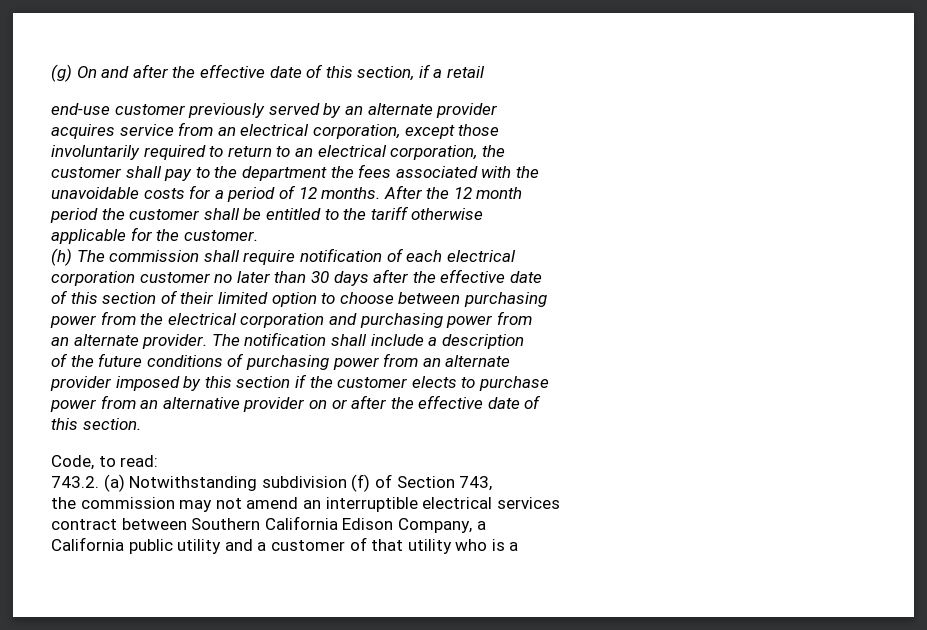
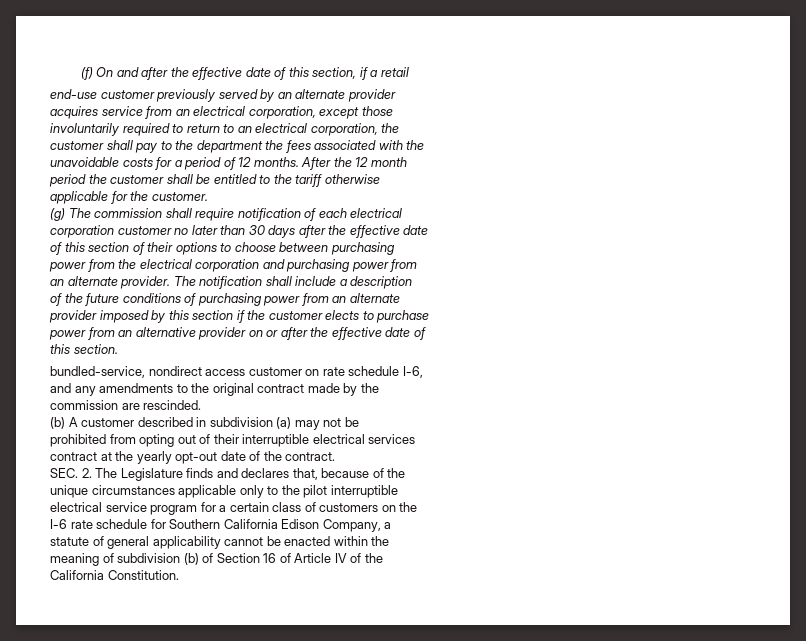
- (g) On and after the effective date of this section, if a retail
+ (f) On and after the effective date of this section, if a retail
- (h) The commission shall require notification of each electrical
+ (g) The commission shall require notification of each electrical
- of this section of their limited option to choose between purchasing
+ of this section of their options to choose between purchasing
- Code, to read:
- 743.2. (a) Notwithstanding subdivision (f) of Section 743,
- the commission may not amend an interruptible electrical services
- contract between Southern California Edison Company, a
+ bundled-service, nondirect access customer on rate schedule I-6,
+ and any amendments to the original contract made by the
+ commission are rescinded.
+ (b) A customer described in subdivision (a) may not be
+ prohibited from opting out of their interruptible electrical services
+ contract at the yearly opt-out date of the contract.
+ SEC. 2. The Legislature finds and declares that, because of the
+ unique circumstances applicable only to the pilot interruptible
+ electrical service program for a certain class of customers on the
+ I-6 rate schedule for Southern California Edison Company, a
- California public utility and a customer of that utility who is a
+ statute of general applicability cannot be enacted within the
+ meaning of subdivision (b) of Section 16 of Article IV of the
+ California Constitution.

